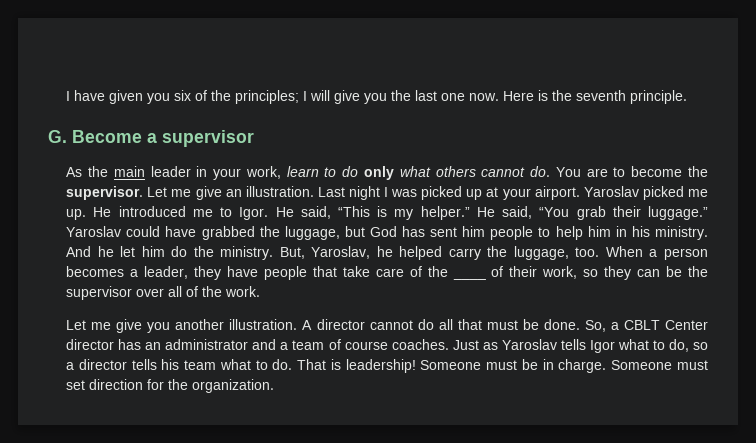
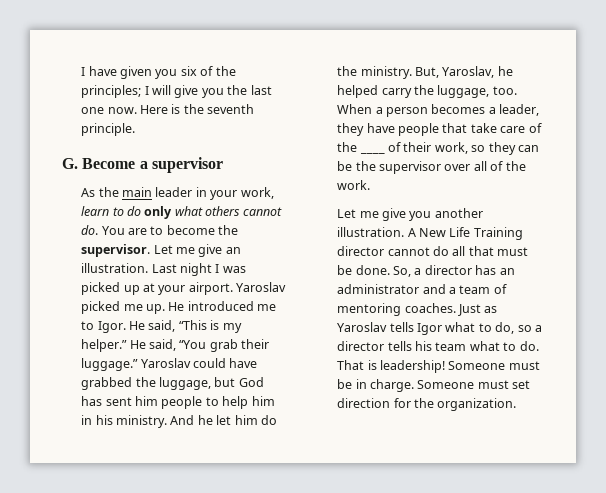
- A director cannot do all that must be done.
+ A New Life Training director cannot do all that must be done.
- So, a CBLT Center director has an administrator and a team of course coaches.
+ So, a director has an administrator and a team of mentoring coaches.

